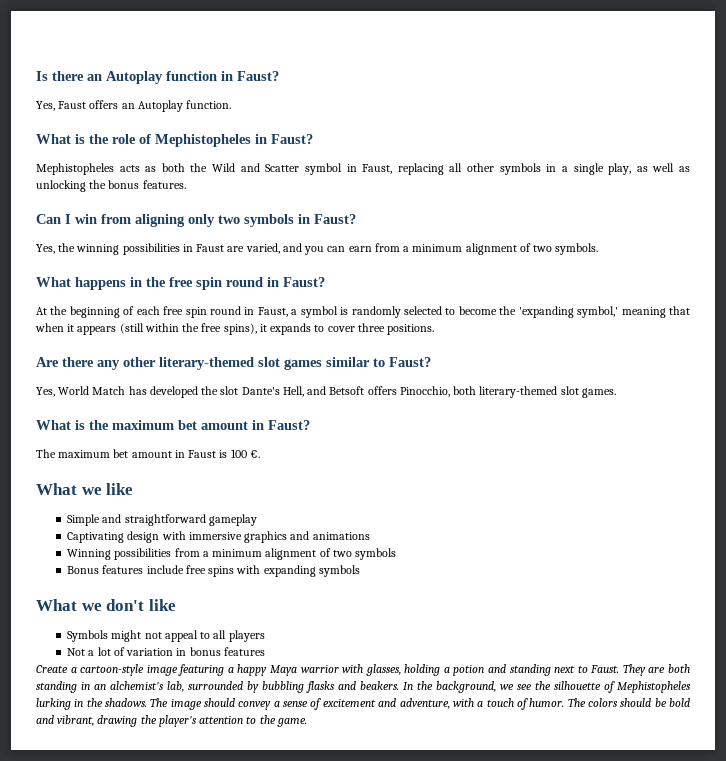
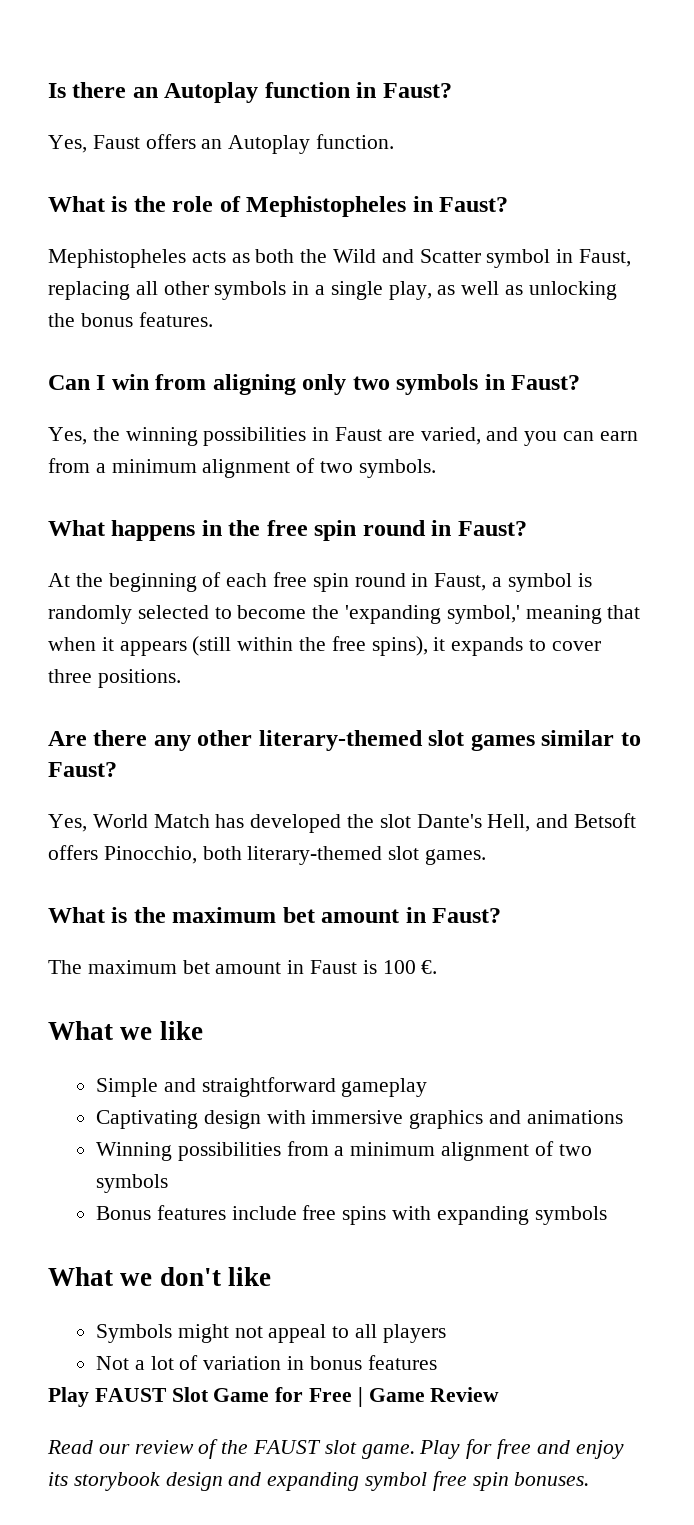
- Create a cartoon-style image featuring a happy Maya warrior with glasses, holding a potion and standing next to Faust. They are both standing in an alchemist's lab, surrounded by bubbling flasks and beakers. In the background, we see the silhouette of Mephistopheles lurking in the shadows. The image should convey a sense of excitement and adventure, with a touch of humor. The colors should be bold and vibrant, drawing the player's attention to the game.
+ Play FAUST Slot Game for Free | Game Review
+ Read our review of the FAUST slot game. Play for free and enjoy its storybook design and expanding symbol free spin bonuses.

